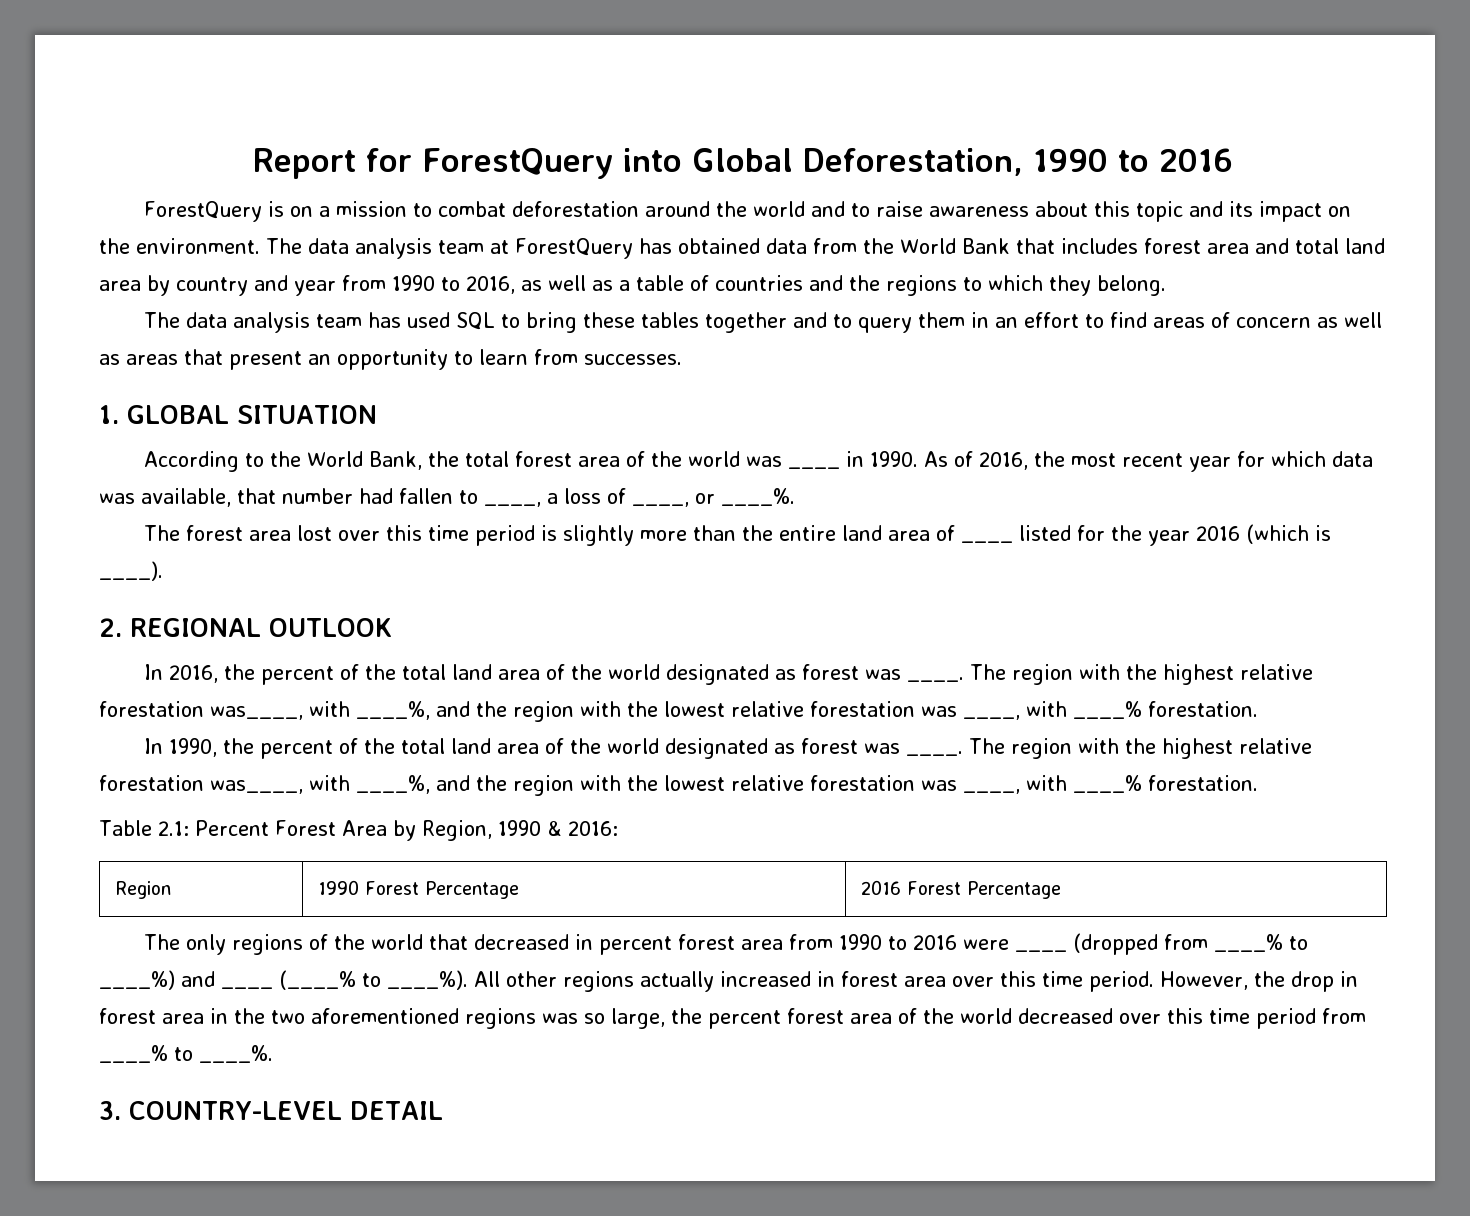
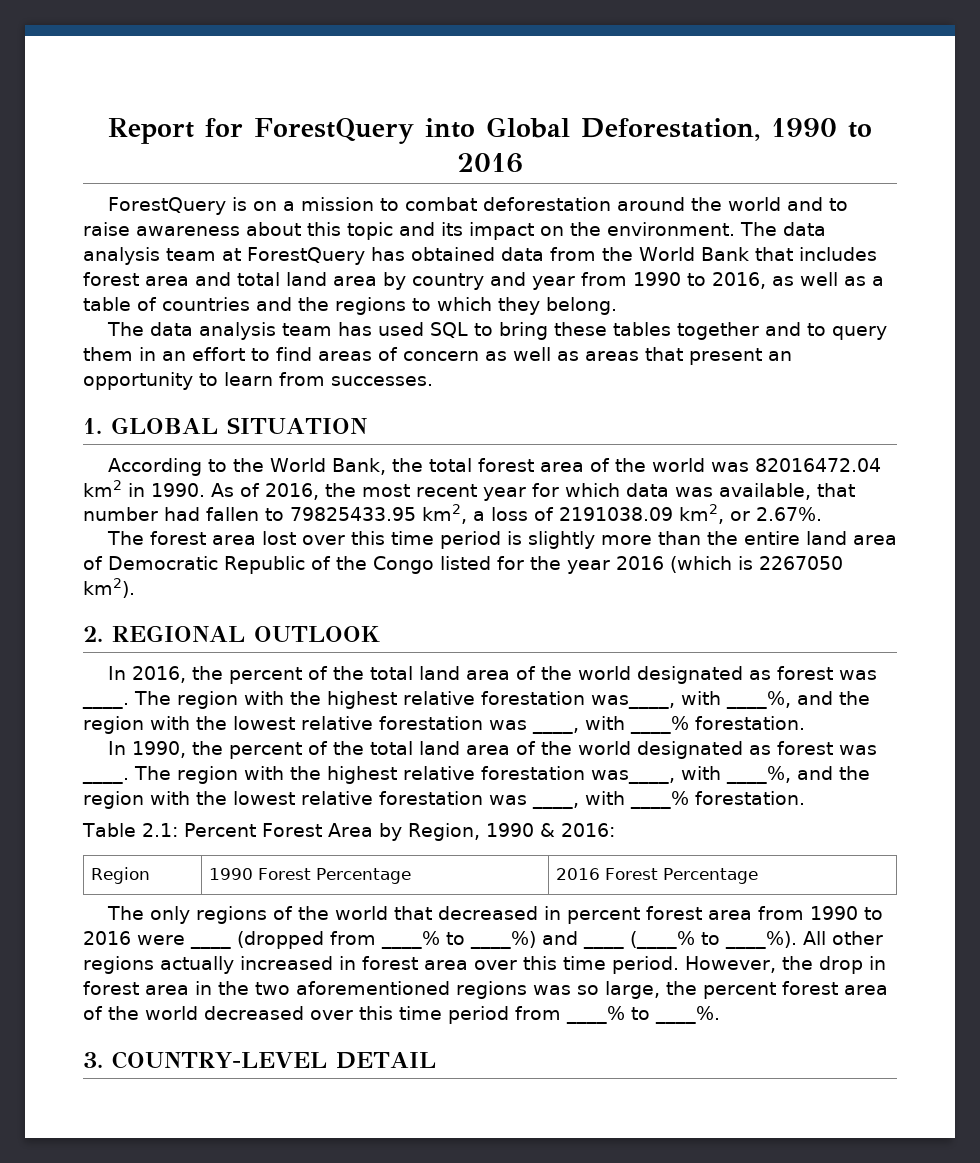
- According to the World Bank, the total forest area of the world was ____ in 1990.
+ According to the World Bank, the total forest area of the world was 82016472.04 km2 in 1990.
- As of 2016, the most recent year for which data was available, that number had fallen to ____, a loss of ____, or ____%.
+ As of 2016, the most recent year for which data was available, that number had fallen to 79825433.95 km2, a loss of 2191038.09 km2, or 2.67%.
- The forest area lost over this time period is slightly more than the entire land area of ____ listed for the year 2016 (which is ____).
+ The forest area lost over this time period is slightly more than the entire land area of Democratic Republic of the Congo listed for the year 2016 (which is 2267050 km2).

